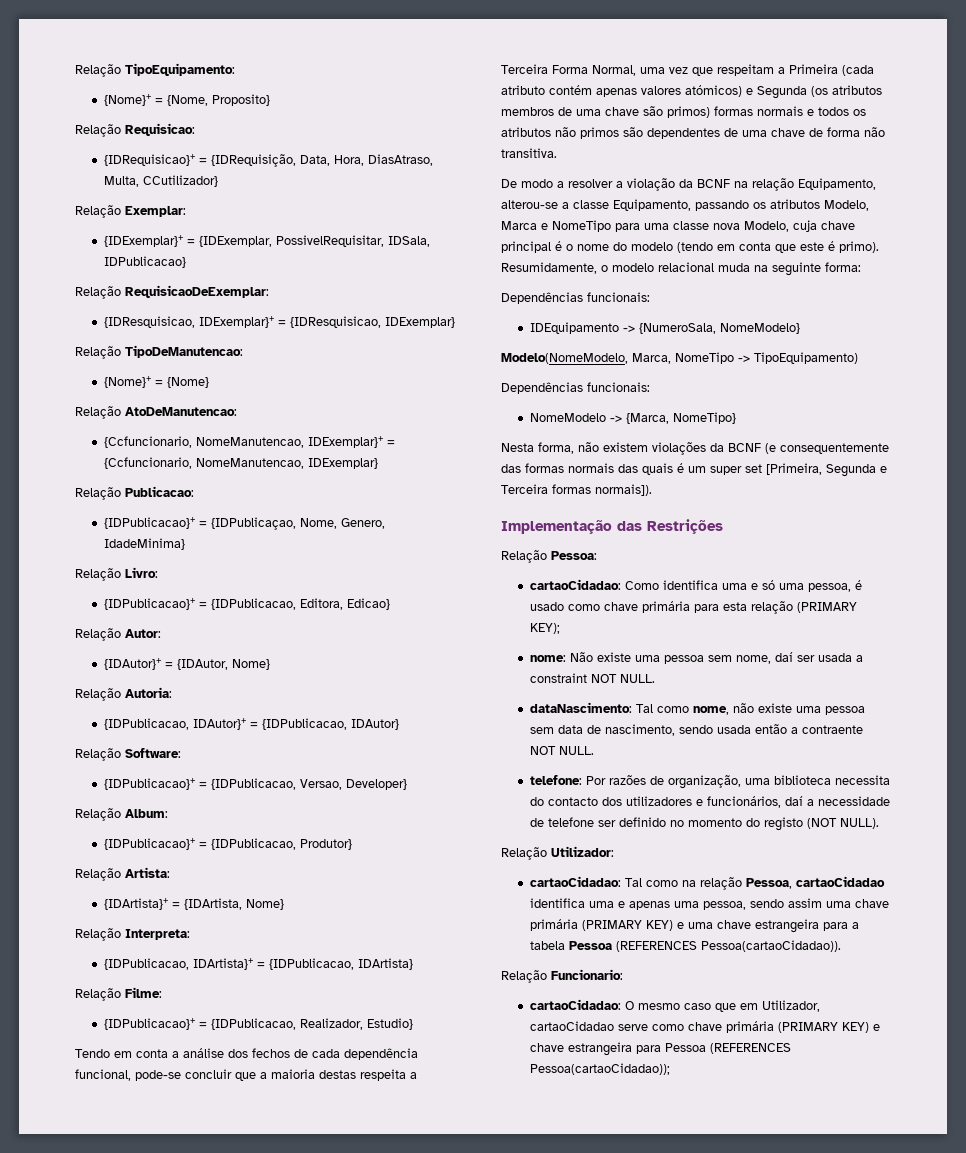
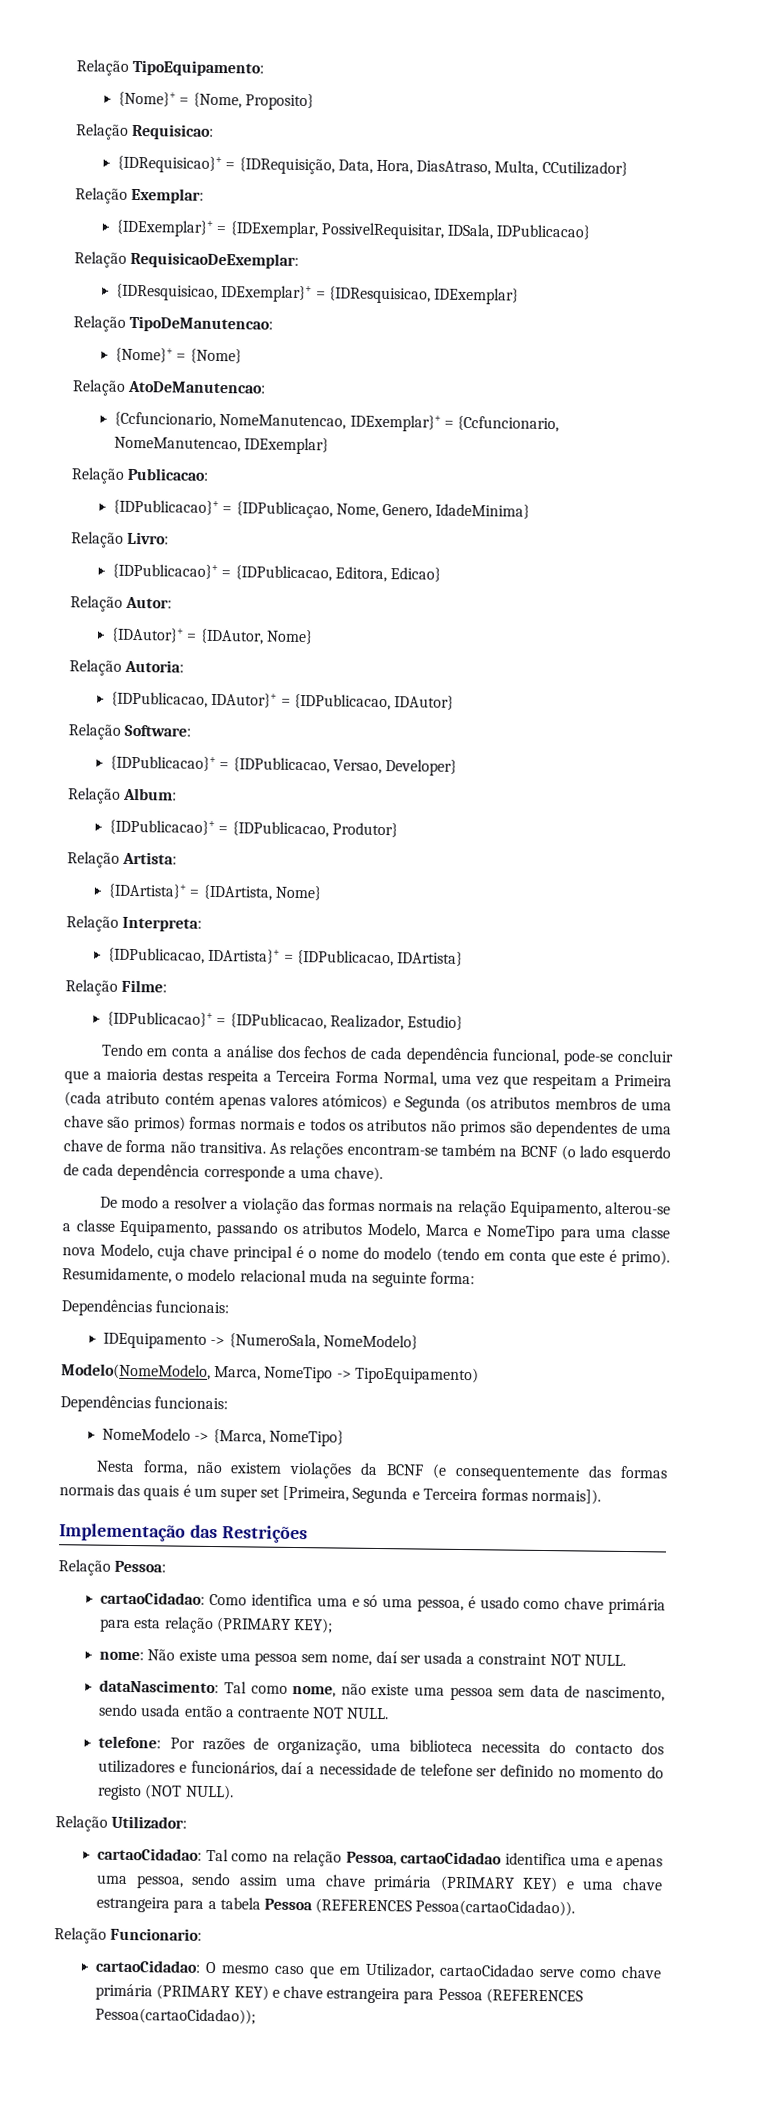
+ As relações encontram-se também na BCNF (o lado esquerdo de cada dependência corresponde a uma chave).
- De modo a resolver a violação da BCNF na relação Equipamento, alterou-se a classe Equipamento, passando os atributos Modelo, Marca e NomeTipo para uma classe nova Modelo, cuja chave principal é o nome do modelo (tendo em conta que este é primo).
+ De modo a resolver a violação das formas normais na relação Equipamento, alterou-se a classe Equipamento, passando os atributos Modelo, Marca e NomeTipo para uma classe nova Modelo, cuja chave principal é o nome do modelo (tendo em conta que este é primo).

